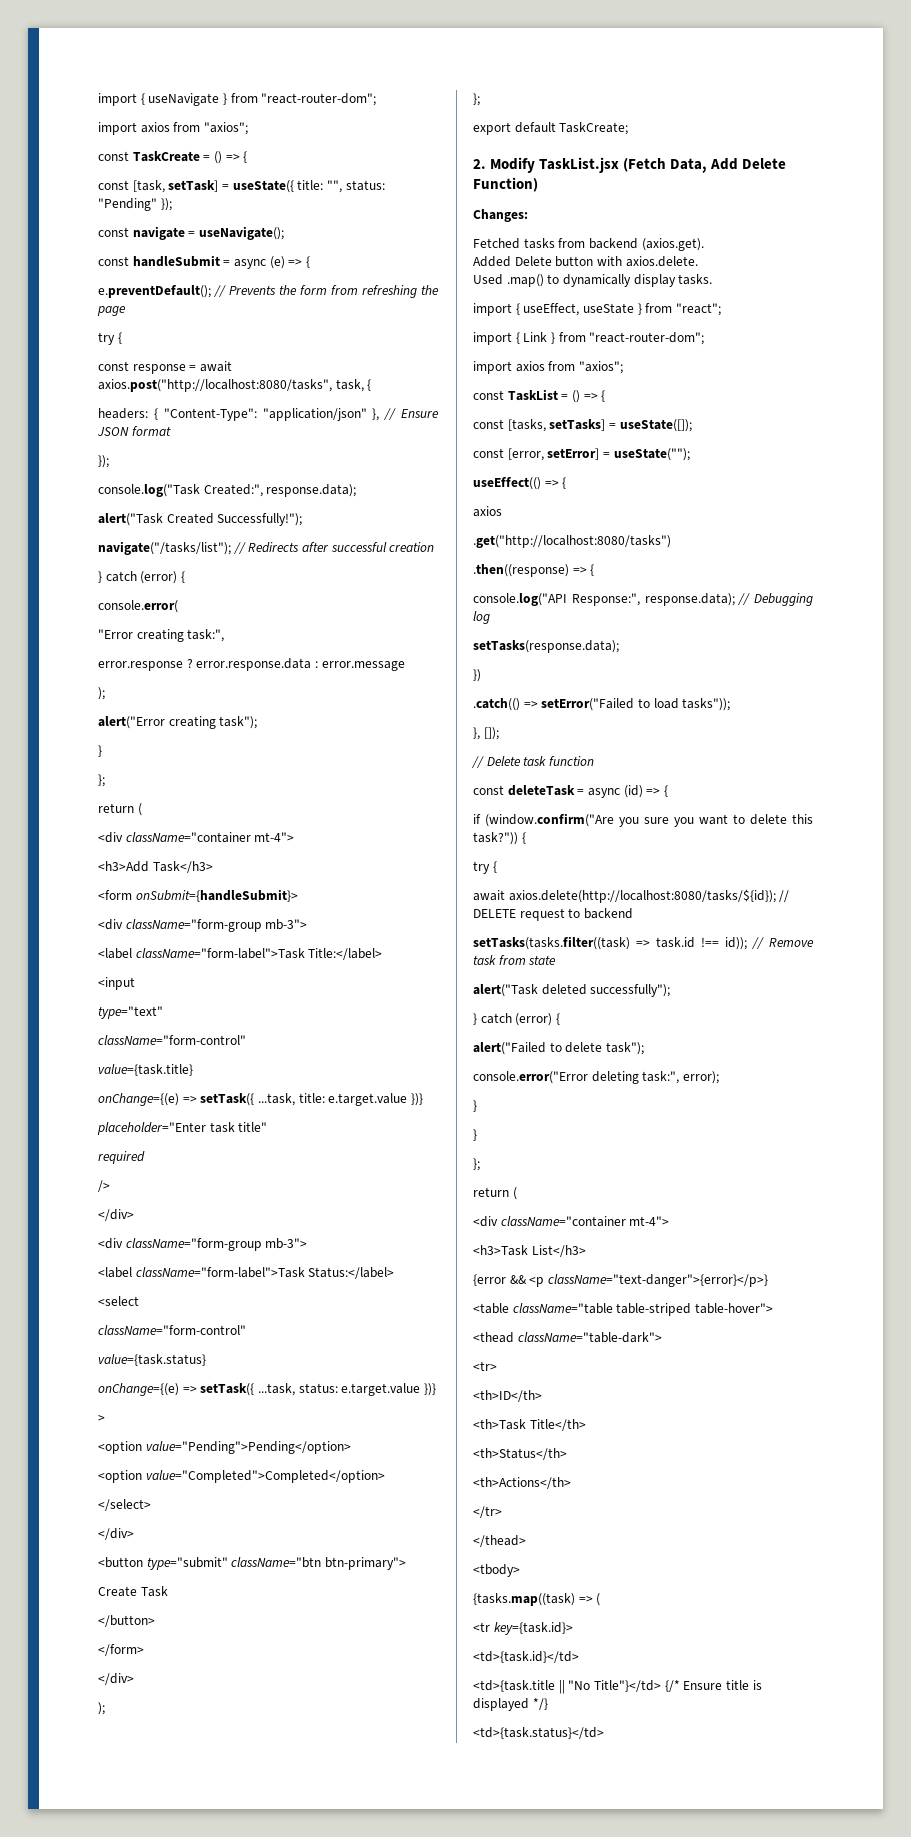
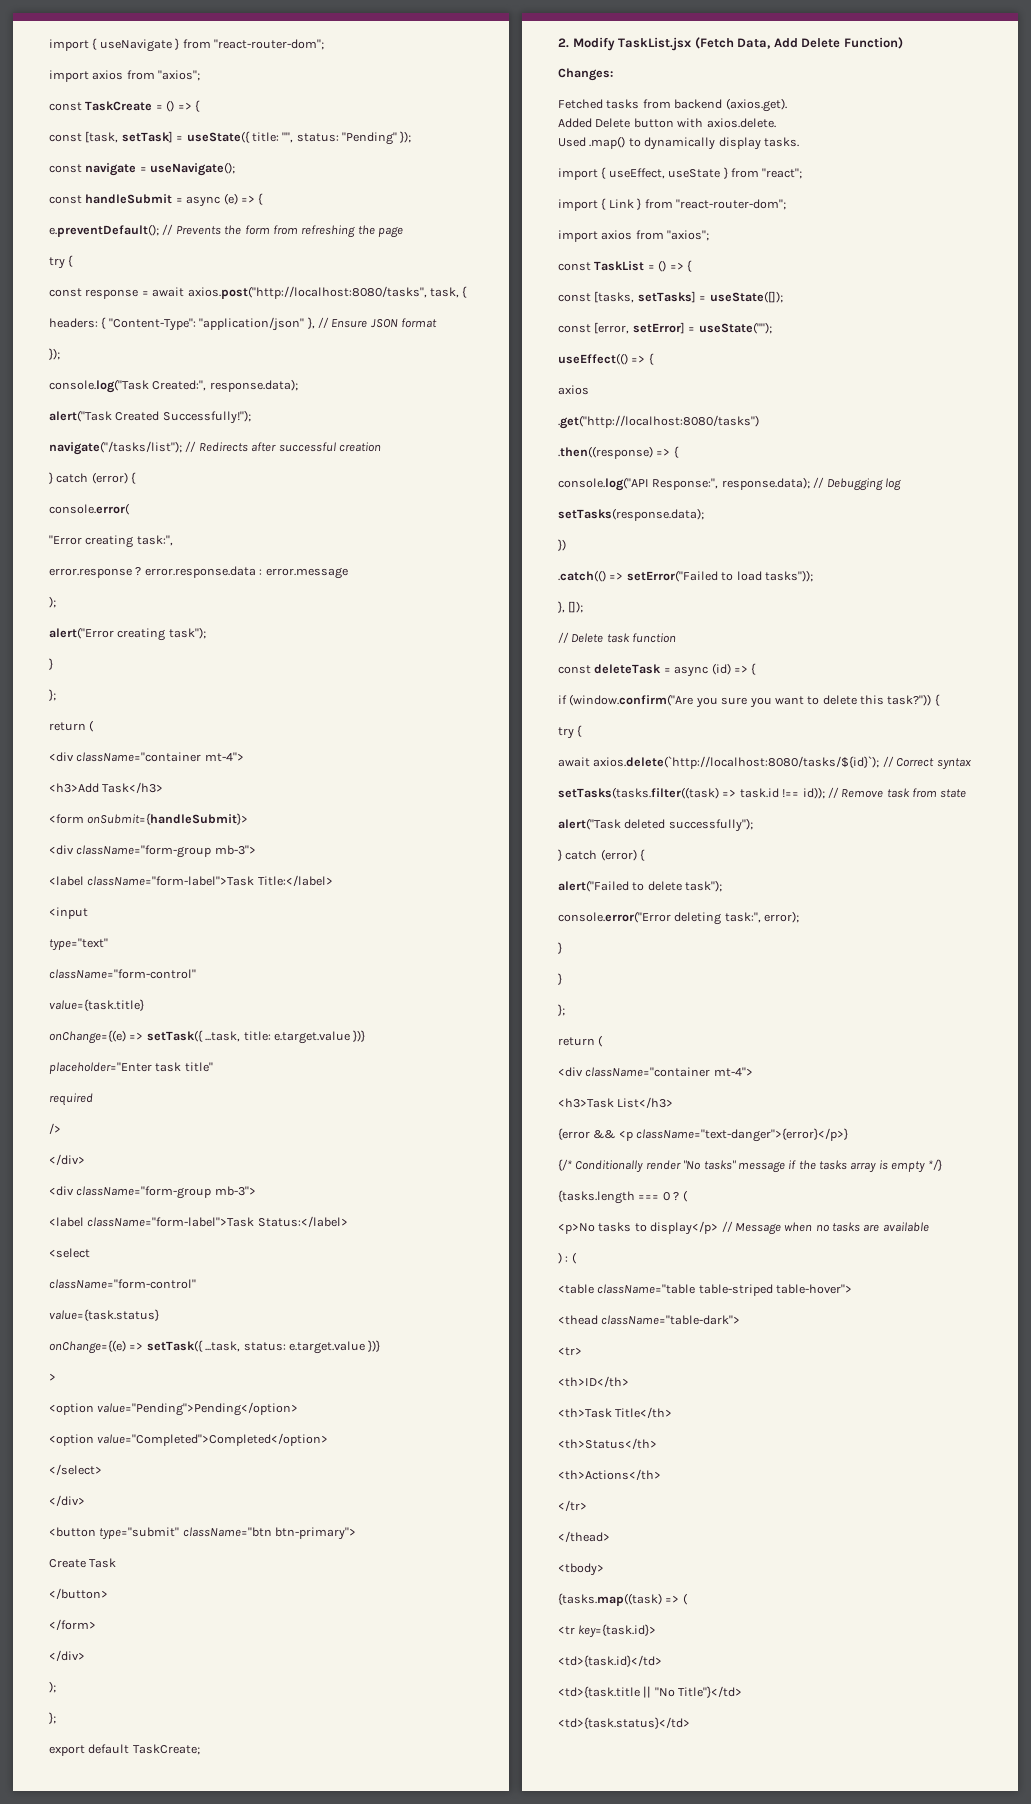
- await axios.delete(http://localhost:8080/tasks/${id}); // DELETE request to backend
+ await axios.delete(`http://localhost:8080/tasks/${id}`); // Correct syntax
+ {/* Conditionally render "No tasks" message if the tasks array is empty */}
+ {tasks.length === 0 ? (
+ <p>No tasks to display</p> // Message when no tasks are available
+ ) : (
- <td>{task.title || "No Title"}</td> {/* Ensure title is displayed */}
+ <td>{task.title || "No Title"}</td>

